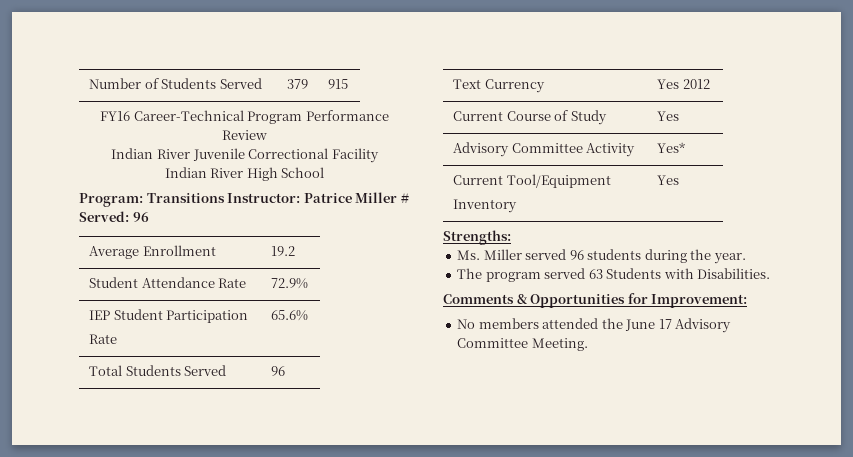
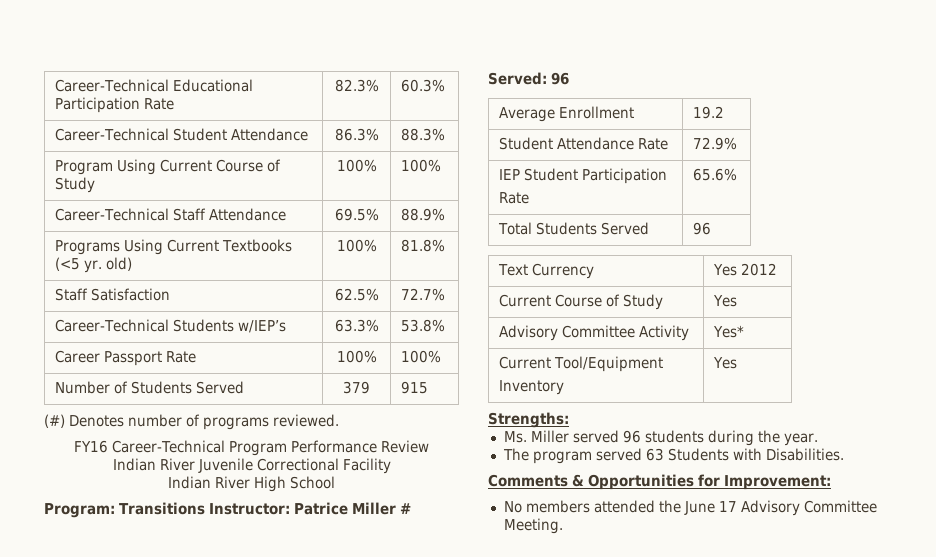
+ Career-Technical Educational Participation Rate | 82.3% | 60.3%
+ Career-Technical Student Attendance | 86.3% | 88.3%
+ Program Using Current Course of Study | 100% | 100%
+ Career-Technical Staff Attendance | 69.5% | 88.9%
+ Programs Using Current Textbooks (<5 yr. old) | 100% | 81.8%
+ Staff Satisfaction | 62.5% | 72.7%
+ Career-Technical Students w/IEP’s | 63.3% | 53.8%
+ Career Passport Rate | 100% | 100%
+ (#) Denotes number of programs reviewed.

